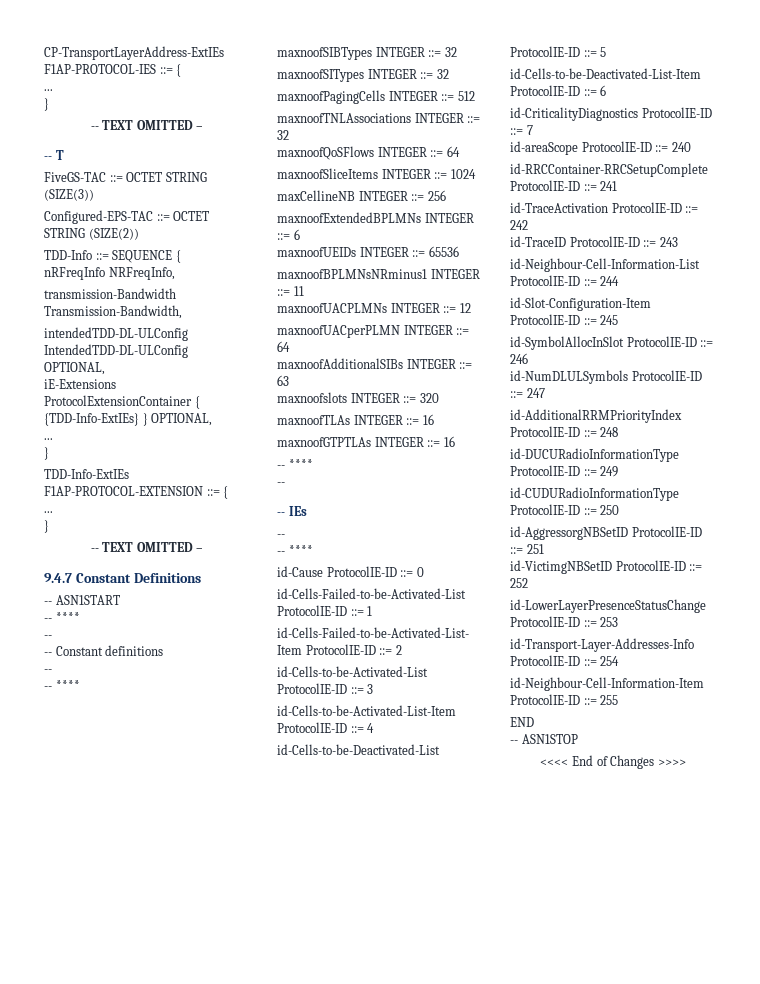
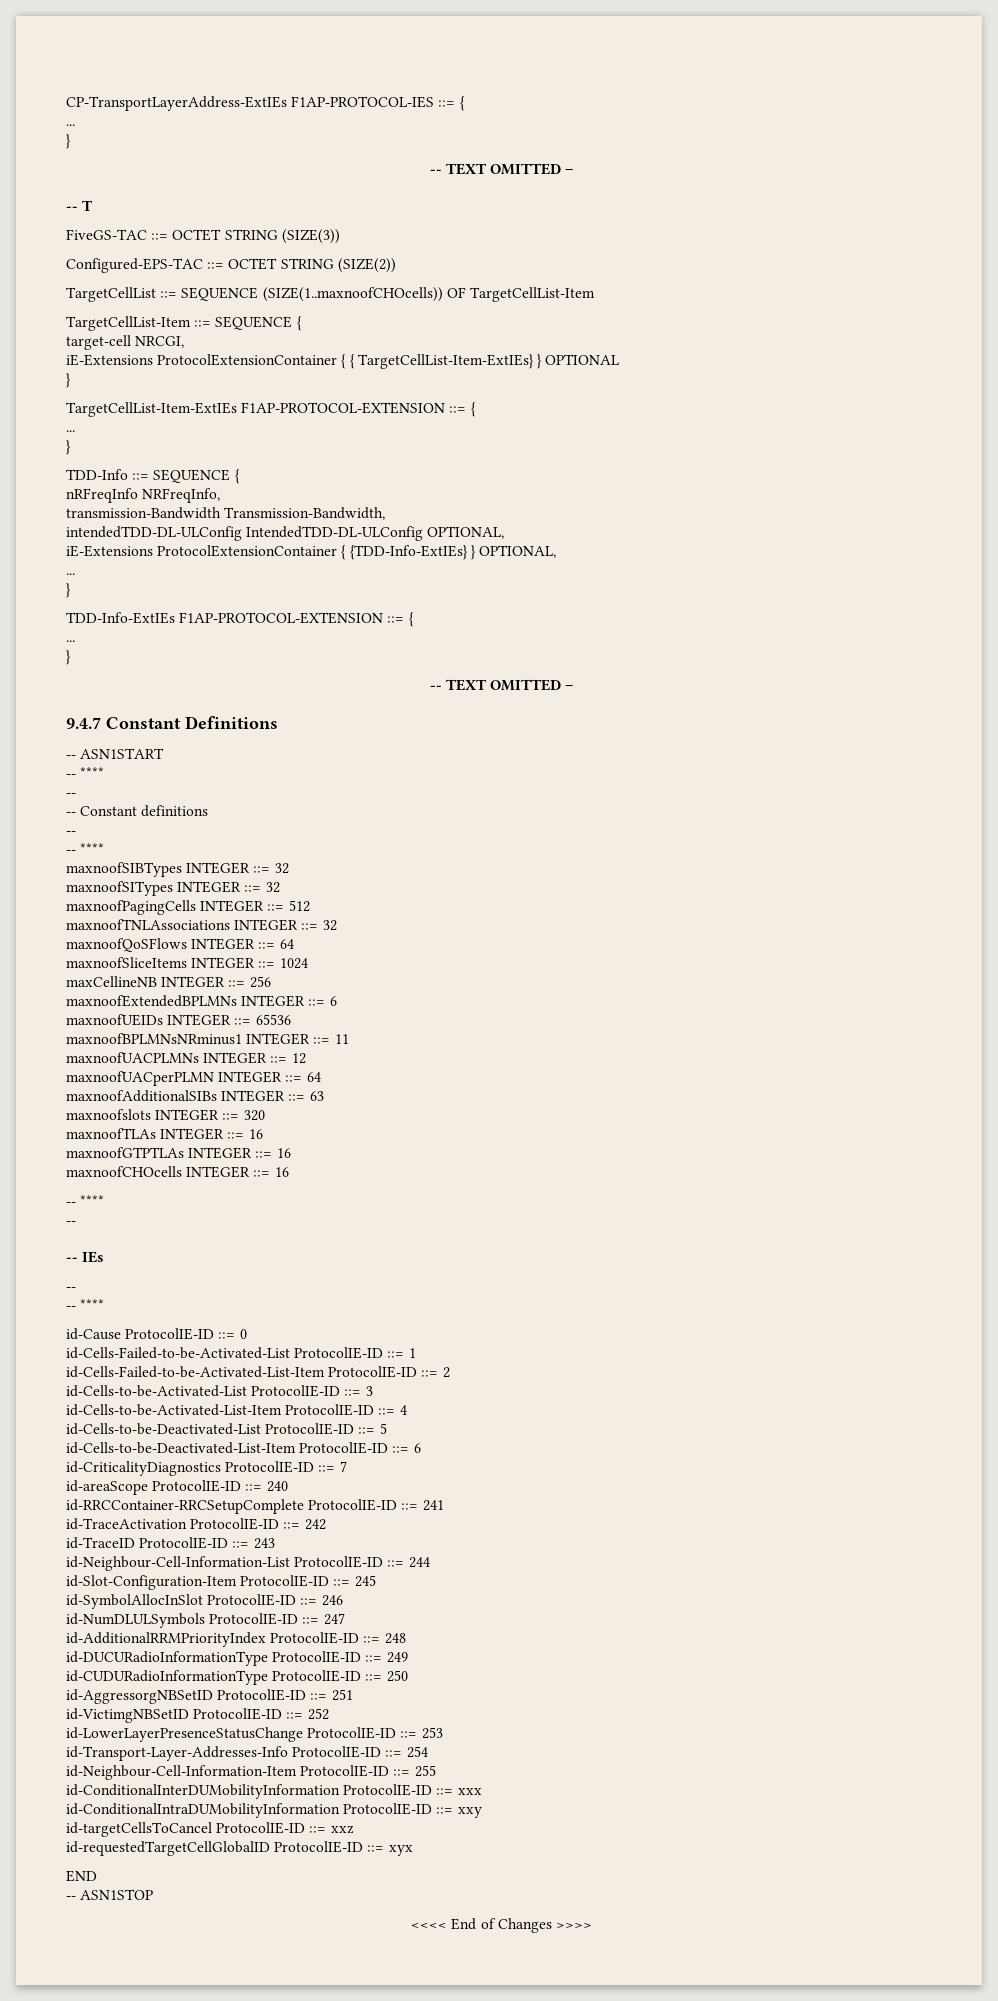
+ TargetCellList ::= SEQUENCE (SIZE(1..maxnoofCHOcells)) OF TargetCellList-Item
+ TargetCellList-Item ::= SEQUENCE {
+ target-cell NRCGI,
+ iE-Extensions ProtocolExtensionContainer { { TargetCellList-Item-ExtIEs} } OPTIONAL
+ }
+ TargetCellList-Item-ExtIEs F1AP-PROTOCOL-EXTENSION ::= {
+ ...
+ }
+ maxnoofCHOcells INTEGER ::= 16
+ id-ConditionalInterDUMobilityInformation ProtocolIE-ID ::= xxx
+ id-ConditionalIntraDUMobilityInformation ProtocolIE-ID ::= xxy
+ id-targetCellsToCancel ProtocolIE-ID ::= xxz
+ id-requestedTargetCellGlobalID ProtocolIE-ID ::= xyx

